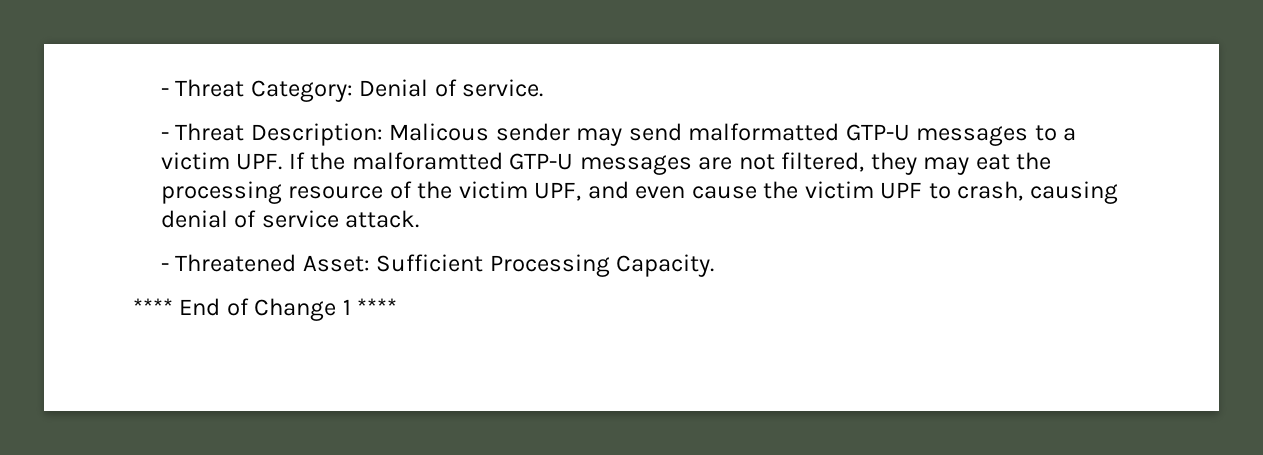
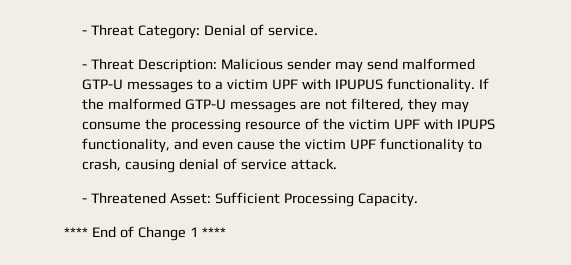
- - Threat Description: Malicous sender may send malformatted GTP-U messages to a victim UPF. If the malforamtted GTP-U messages are not filtered, they may eat the processing resource of the victim UPF, and even cause the victim UPF to crash, causing denial of service attack.
+ - Threat Description: Malicious sender may send malformed GTP-U messages to a victim UPF with IPUPUS functionality. If the malformed GTP-U messages are not filtered, they may consume the processing resource of the victim UPF with IPUPS functionality, and even cause the victim UPF functionality to crash, causing denial of service attack.

